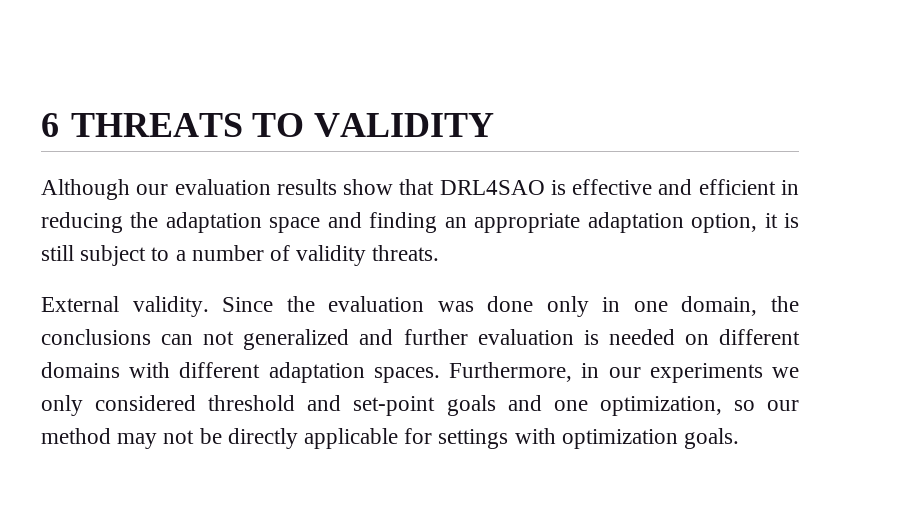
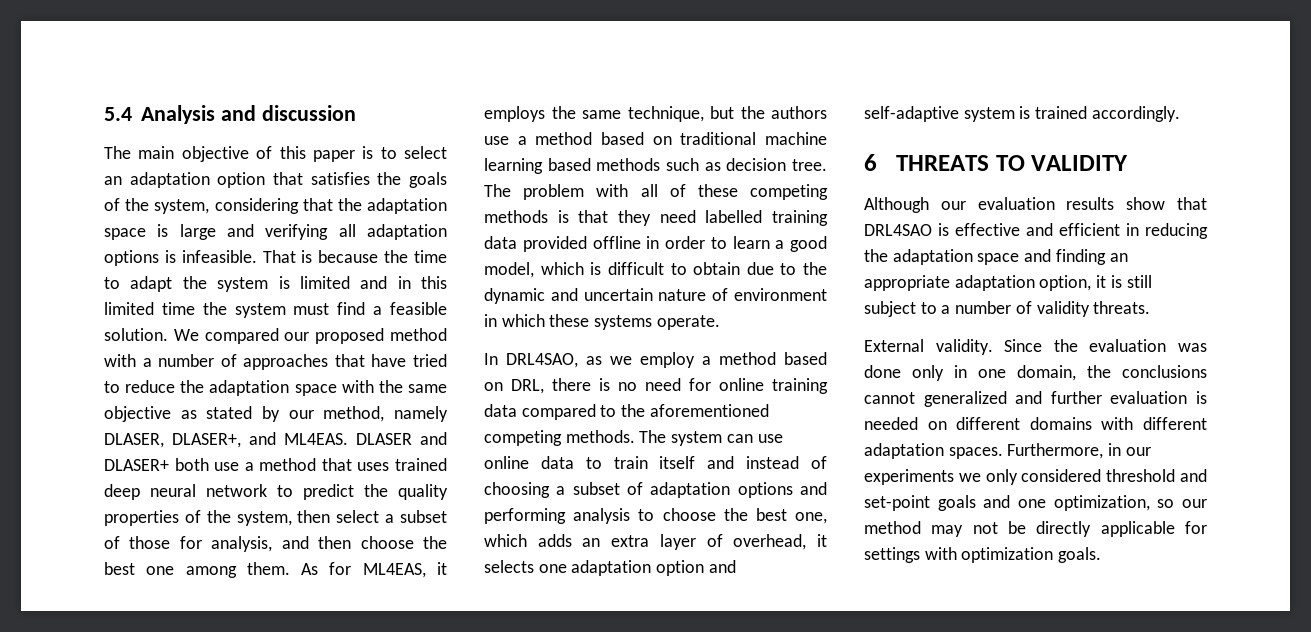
+ 5.4 Analysis and discussion
+ The main objective of this paper is to select an adaptation option that satisfies the goals of the system, considering that the adaptation space is large and verifying all adaptation options is infeasible. That is because the time to adapt the system is limited and in this limited time the system must find a feasible solution. We compared our proposed method with a number of approaches that have tried to reduce the adaptation space with the same objective as stated by our method, namely DLASER, DLASER+, and ML4EAS. DLASER and DLASER+ both use a method that uses trained deep neural network to predict the quality properties of the system, then select a subset of those for analysis, and then choose the best one among them. As for ML4EAS, it employs the same technique, but the authors use a method based on traditional machine learning based methods such as decision tree. The problem with all of these competing methods is that they need labelled training data provided offline in order to learn a good model, which is difficult to obtain due to the dynamic and uncertain nature of environment in which these systems operate.
+ In DRL4SAO, as we employ a method based on DRL, there is no need for online training data compared to the aforementioned competing methods. The system can use online data to train itself and instead of choosing a subset of adaptation options and performing analysis to choose the best one, which adds an extra layer of overhead, it selects one adaptation option and self-adaptive system is trained accordingly.
- Since the evaluation was done only in one domain, the conclusions can not generalized and further evaluation is needed on different domains with different adaptation spaces.
+ Since the evaluation was done only in one domain, the conclusions cannot generalized and further evaluation is needed on different domains with different adaptation spaces.

